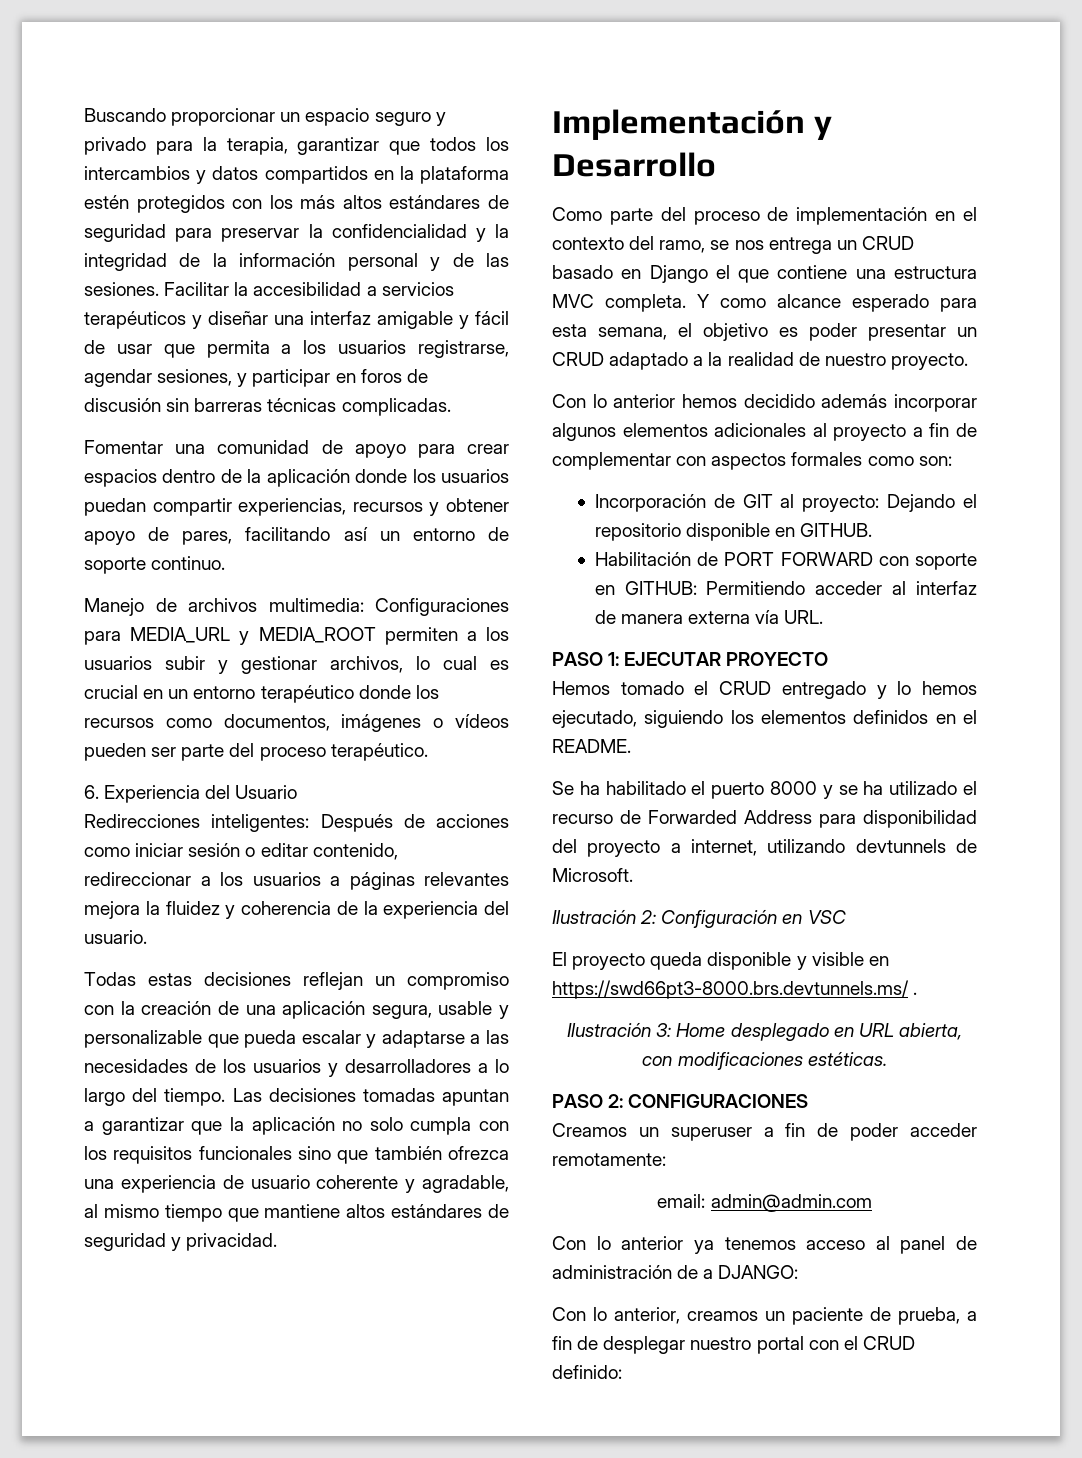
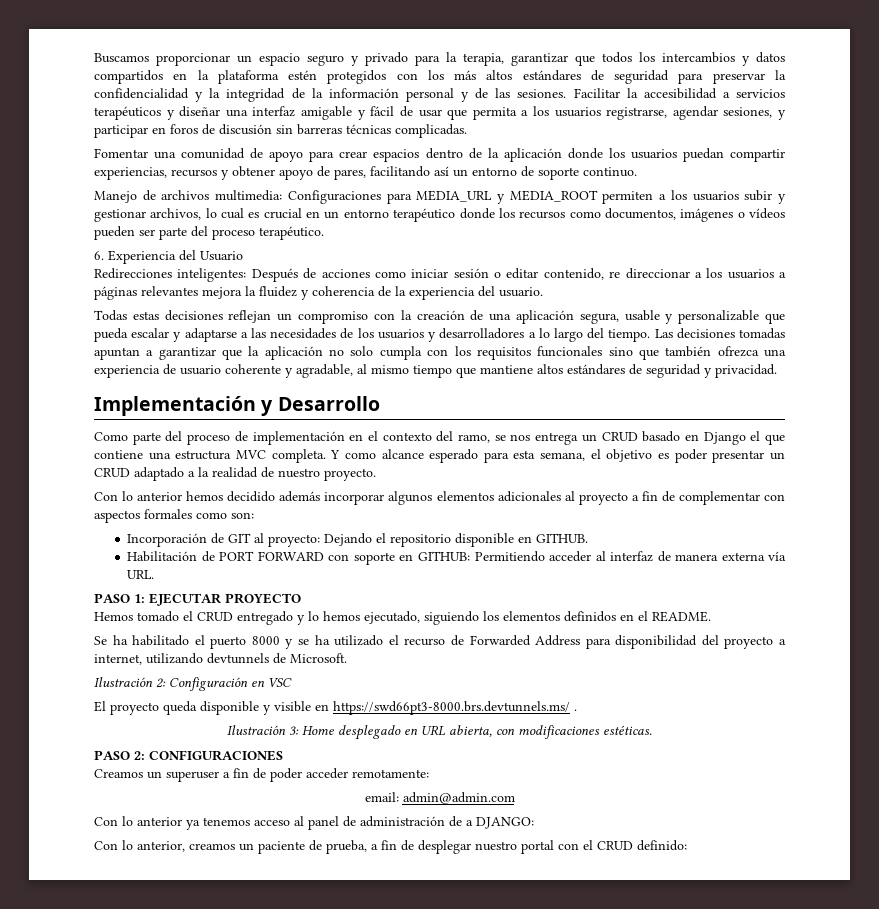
- Buscando proporcionar un espacio seguro y privado para la terapia, garantizar que todos los intercambios y datos compartidos en la plataforma estén protegidos con los más altos estándares de seguridad para preservar la confidencialidad y la integridad de la información personal y de las sesiones.
+ Buscamos proporcionar un espacio seguro y privado para la terapia, garantizar que todos los intercambios y datos compartidos en la plataforma estén protegidos con los más altos estándares de seguridad para preservar la confidencialidad y la integridad de la información personal y de las sesiones.
- Redirecciones inteligentes: Después de acciones como iniciar sesión o editar contenido, redireccionar a los usuarios a páginas relevantes mejora la fluidez y coherencia de la experiencia del usuario.
+ Redirecciones inteligentes: Después de acciones como iniciar sesión o editar contenido, re direccionar a los usuarios a páginas relevantes mejora la fluidez y coherencia de la experiencia del usuario.

